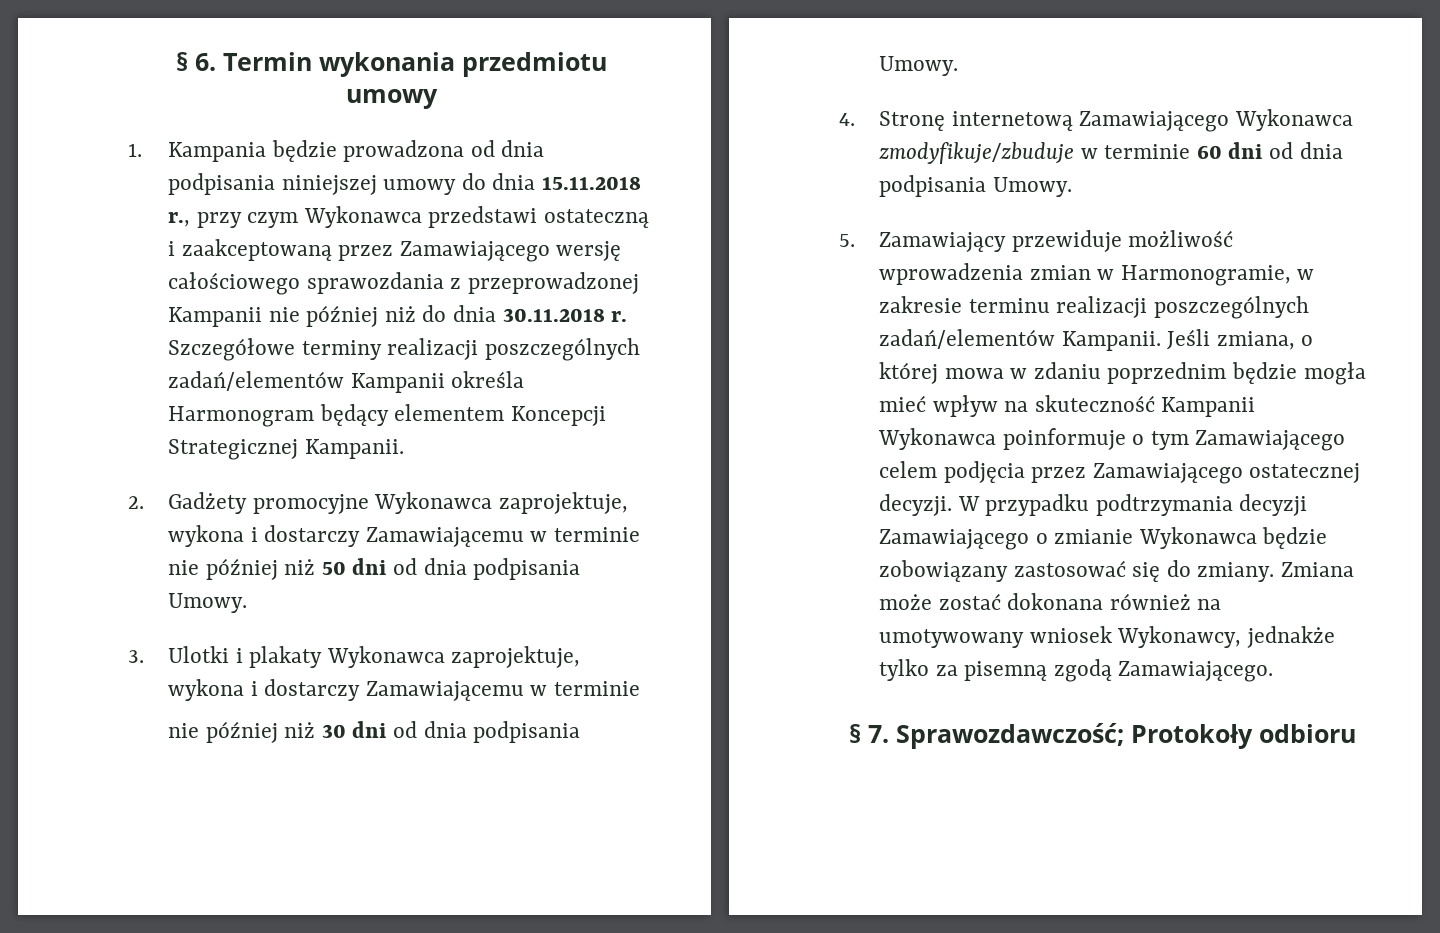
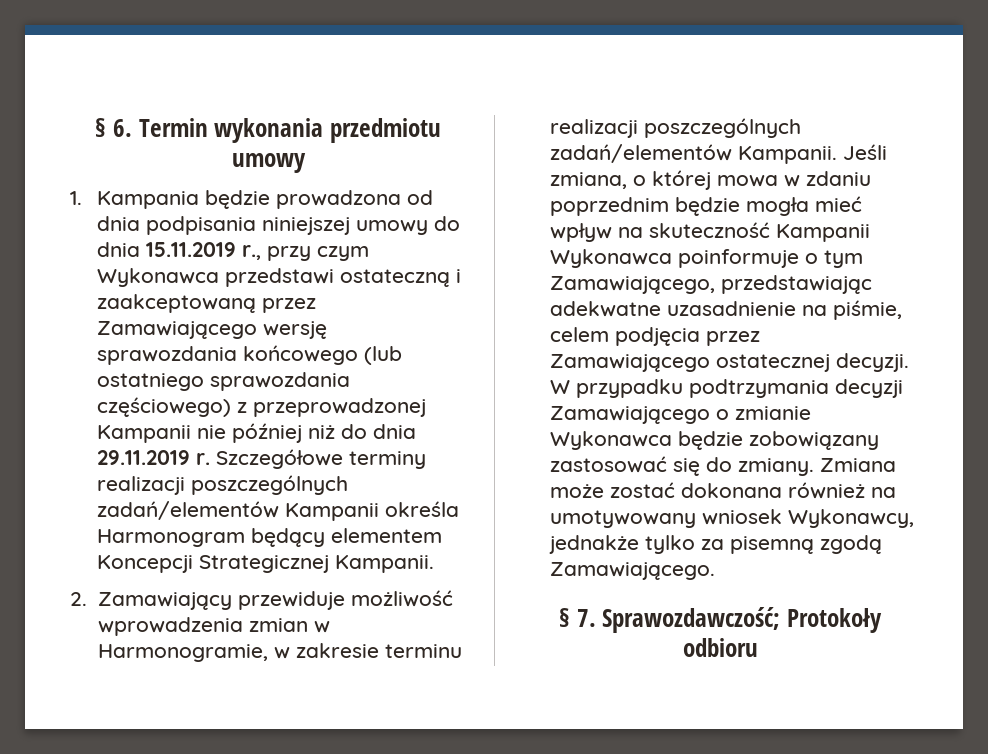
- 1. Kampania będzie prowadzona od dnia podpisania niniejszej umowy do dnia 15.11.2018 r., przy czym Wykonawca przedstawi ostateczną i zaakceptowaną przez Zamawiającego wersję całościowego sprawozdania z przeprowadzonej Kampanii nie później niż do dnia 30.11.2018 r.
+ 1. Kampania będzie prowadzona od dnia podpisania niniejszej umowy do dnia 15.11.2019 r., przy czym Wykonawca przedstawi ostateczną i zaakceptowaną przez Zamawiającego wersję sprawozdania końcowego (lub ostatniego sprawozdania częściowego) z przeprowadzonej Kampanii nie później niż do dnia 29.11.2019 r.
- 2. Gadżety promocyjne Wykonawca zaprojektuje, wykona i dostarczy Zamawiającemu w terminie nie później niż 50 dni od dnia podpisania Umowy.
- 3. Ulotki i plakaty Wykonawca zaprojektuje, wykona i dostarczy Zamawiającemu w terminie
- nie później niż 30 dni od dnia podpisania Umowy.
- 4. Stronę internetową Zamawiającego Wykonawca zmodyfikuje/zbuduje w terminie 60 dni od dnia podpisania Umowy.
- 5. Zamawiający przewiduje możliwość wprowadzenia zmian w Harmonogramie, w zakresie terminu realizacji poszczególnych zadań/elementów Kampanii.
+ 2. Zamawiający przewiduje możliwość wprowadzenia zmian w Harmonogramie, w zakresie terminu realizacji poszczególnych zadań/elementów Kampanii.
- Jeśli zmiana, o której mowa w zdaniu poprzednim będzie mogła mieć wpływ na skuteczność Kampanii Wykonawca poinformuje o tym Zamawiającego celem podjęcia przez Zamawiającego ostatecznej decyzji.
+ Jeśli zmiana, o której mowa w zdaniu poprzednim będzie mogła mieć wpływ na skuteczność Kampanii Wykonawca poinformuje o tym Zamawiającego, przedstawiając adekwatne uzasadnienie na piśmie, celem podjęcia przez Zamawiającego ostatecznej decyzji.

